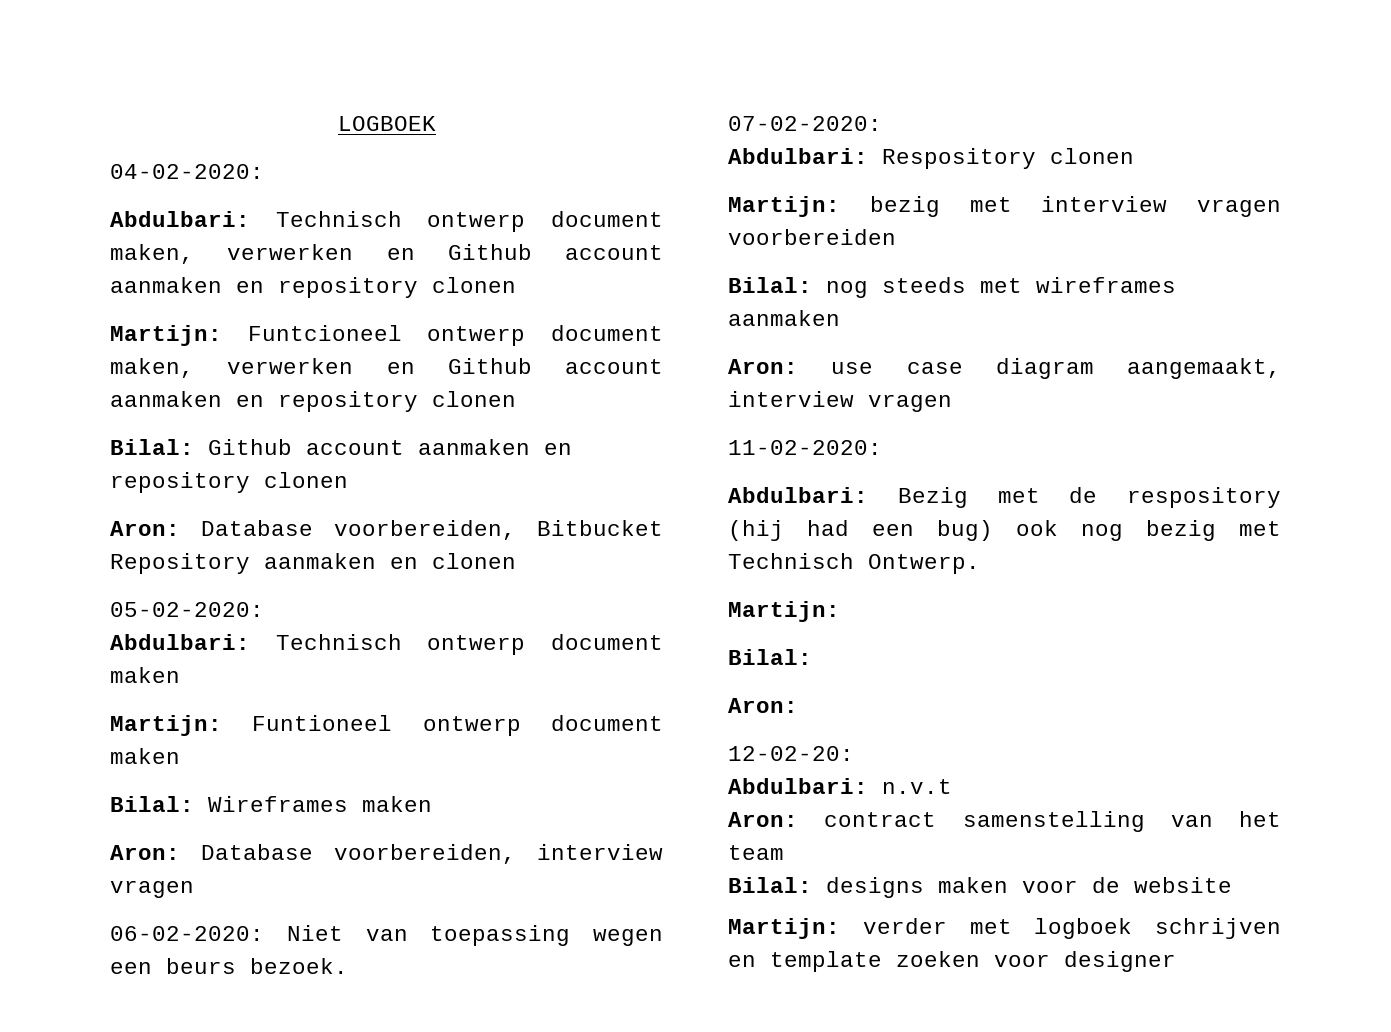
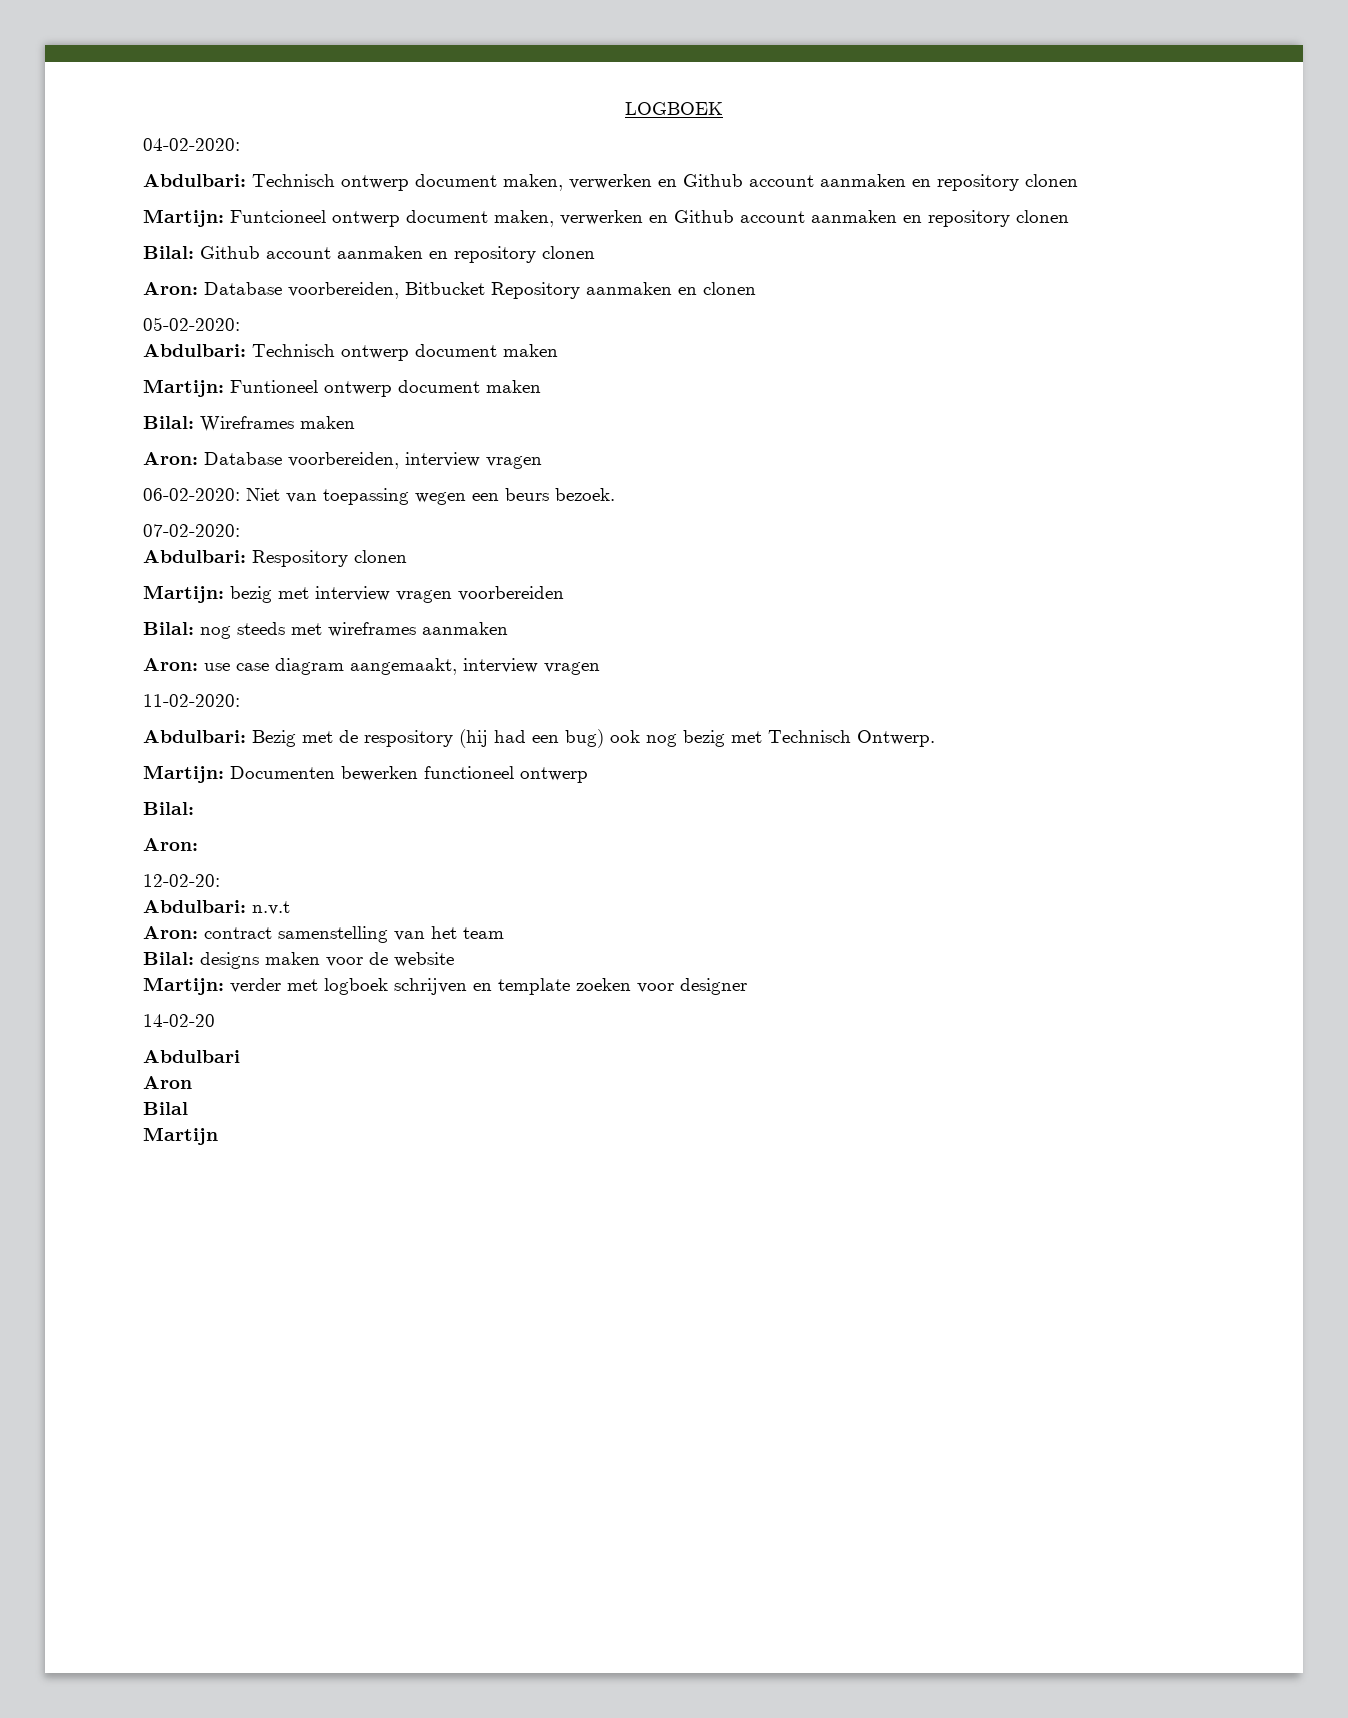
  Abdulbari: Bezig met de respository (hij had een bug) ook nog bezig met Technisch Ontwerp.
- Martijn:
+ Martijn: Documenten bewerken functioneel ontwerp
+ 14-02-20
+ Abdulbari
+ Aron
+ Bilal
+ Martijn

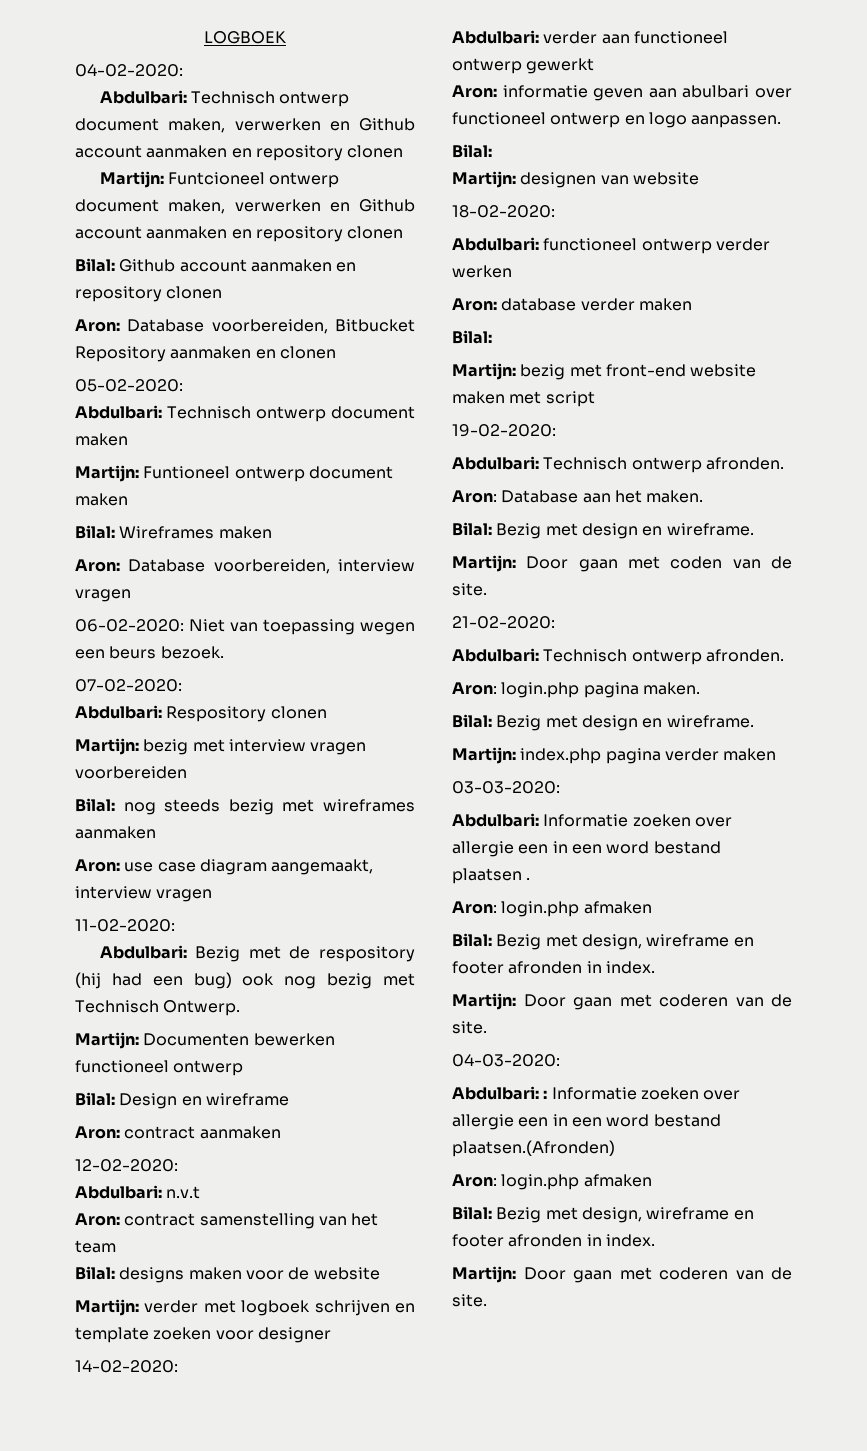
- Bilal: nog steeds met wireframes aanmaken
+ Bilal: nog steeds bezig met wireframes aanmaken
  Martijn: Documenten bewerken functioneel ontwerp
- Bilal:
- Aron:
- 12-02-20:
+ Bilal: Design en wireframe
+ Aron: contract aanmaken
+ 12-02-2020:
- 14-02-20
- Abdulbari
- Aron
- Bilal
- Martijn
+ 14-02-2020:
+ Abdulbari: verder aan functioneel ontwerp gewerkt
+ Aron: informatie geven aan abulbari over functioneel ontwerp en logo aanpassen.
+ Bilal:
+ Martijn: designen van website
+ 18-02-2020:
+ Abdulbari: functioneel ontwerp verder werken
+ Aron: database verder maken
+ Bilal:
+ Martijn: bezig met front-end website maken met script
+ 19-02-2020:
+ Abdulbari: Technisch ontwerp afronden.
+ Aron: Database aan het maken.
+ Bilal: Bezig met design en wireframe.
+ Martijn: Door gaan met coden van de site.
+ 21-02-2020:
+ Abdulbari: Technisch ontwerp afronden.
+ Aron: login.php pagina maken.
+ Bilal: Bezig met design en wireframe.
+ Martijn: index.php pagina verder maken
+ 03-03-2020:
+ Abdulbari: Informatie zoeken over allergie een in een word bestand plaatsen .
+ Aron: login.php afmaken
+ Bilal: Bezig met design, wireframe en footer afronden in index.
+ Martijn: Door gaan met coderen van de site.
+ 04-03-2020:
+ Abdulbari: : Informatie zoeken over allergie een in een word bestand plaatsen.(Afronden)
+ Aron: login.php afmaken
+ Bilal: Bezig met design, wireframe en footer afronden in index.
+ Martijn: Door gaan met coderen van de site.

